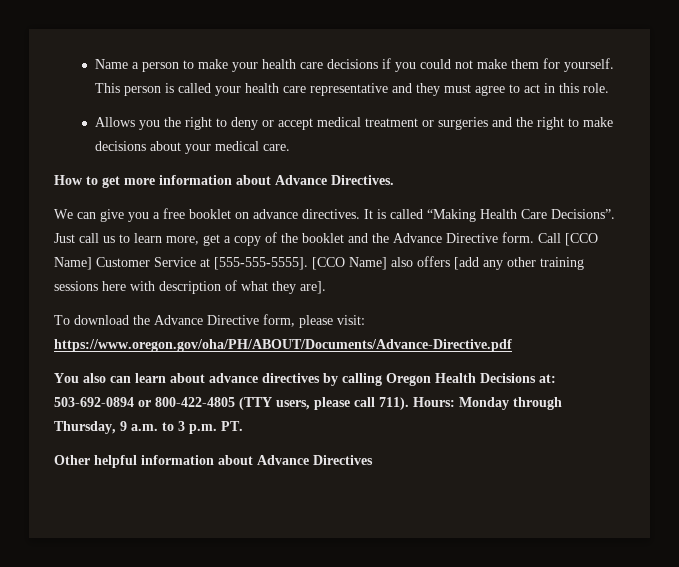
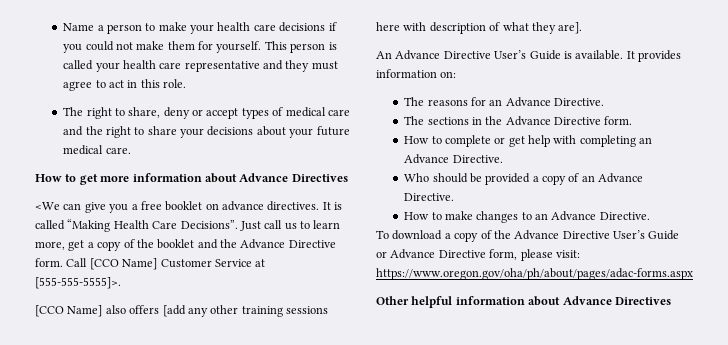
- Allows you the right to deny or accept medical treatment or surgeries and the right to make decisions about your medical care.
+ The right to share, deny or accept types of medical care and the right to share your decisions about your future medical care.
- How to get more information about Advance Directives.
- We can give you a free booklet on advance directives.
+ How to get more information about Advance Directives
+ <We can give you a free booklet on advance directives.
- Call [CCO Name] Customer Service at [555-555-5555]. [CCO Name] also offers [add any other training sessions here with description of what they are].
+ Call [CCO Name] Customer Service at [555-555-5555]>.
+ [CCO Name] also offers [add any other training sessions here with description of what they are].
- To download the Advance Directive form, please visit: https://www.oregon.gov/oha/PH/ABOUT/Documents/Advance-Directive.pdf
- You also can learn about advance directives by calling Oregon Health Decisions at: 503-692-0894 or 800-422-4805 (TTY users, please call 711). Hours: Monday through Thursday, 9 a.m. to 3 p.m. PT.
+ An Advance Directive User’s Guide is available. It provides information on:
+ The reasons for an Advance Directive.
+ The sections in the Advance Directive form.
+ How to complete or get help with completing an Advance Directive.
+ Who should be provided a copy of an Advance Directive.
+ How to make changes to an Advance Directive.
+ To download a copy of the Advance Directive User’s Guide or Advance Directive form, please visit: https://www.oregon.gov/oha/ph/about/pages/adac-forms.aspx

